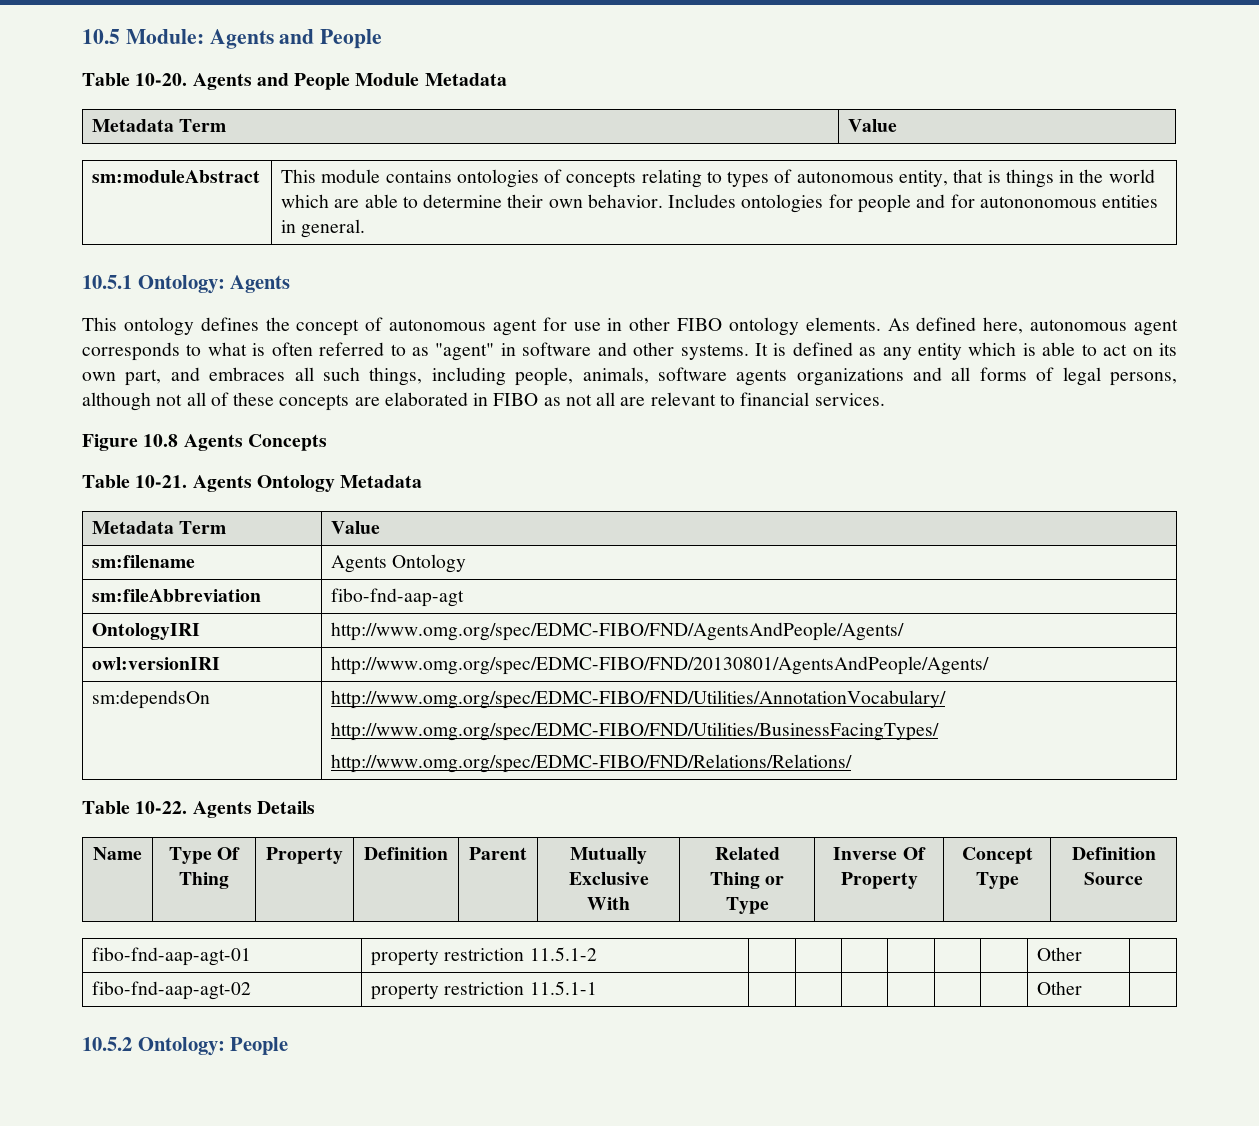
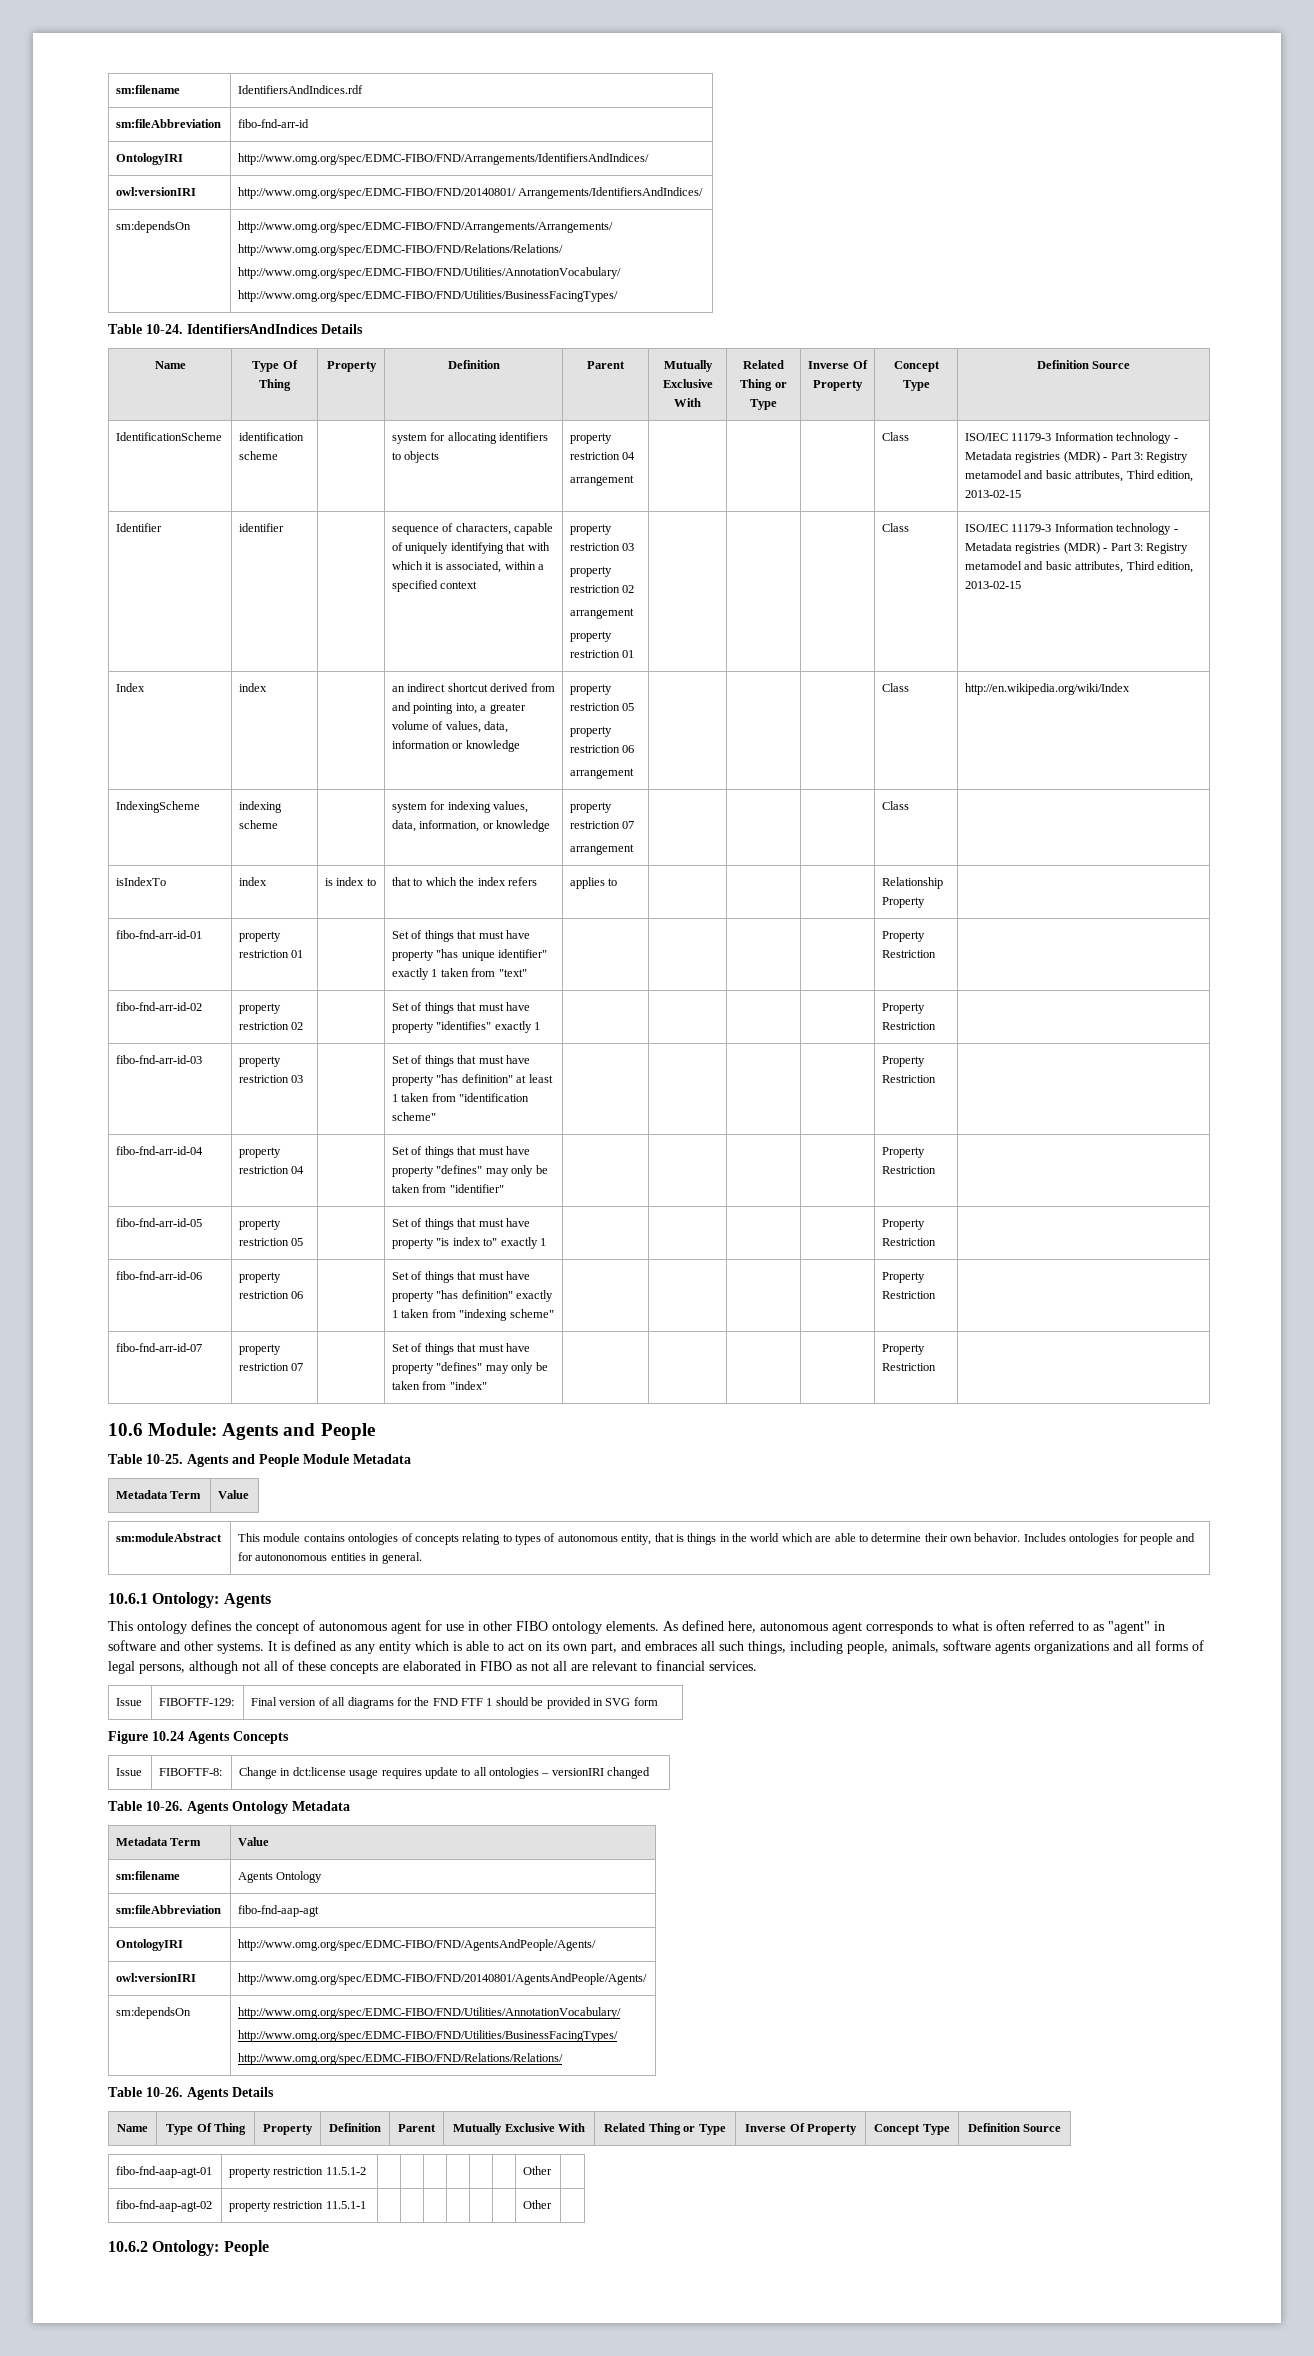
- 10.5 Module: Agents and People
+ sm:filename | IdentifiersAndIndices.rdf
+ sm:fileAbbreviation | fibo-fnd-arr-id
+ OntologyIRI | http://www.omg.org/spec/EDMC-FIBO/FND/Arrangements/IdentifiersAndIndices/
+ owl:versionIRI | http://www.omg.org/spec/EDMC-FIBO/FND/20140801/ Arrangements/IdentifiersAndIndices/
+ sm:dependsOn | http://www.omg.org/spec/EDMC-FIBO/FND/Arrangements/Arrangements/
+ http://www.omg.org/spec/EDMC-FIBO/FND/Relations/Relations/
+ http://www.omg.org/spec/EDMC-FIBO/FND/Utilities/AnnotationVocabulary/
+ http://www.omg.org/spec/EDMC-FIBO/FND/Utilities/BusinessFacingTypes/
+ Table 10-24. IdentifiersAndIndices Details
+ Name | Type Of Thing | Property | Definition | Parent | Mutually Exclusive With | Related Thing or Type | Inverse Of Property | Concept Type | Definition Source
+ IdentificationScheme | identification scheme | | system for allocating identifiers to objects | property restriction 04
+ arrangement | | | | Class | ISO/IEC 11179-3 Information technology - Metadata registries (MDR) - Part 3: Registry metamodel and basic attributes, Third edition, 2013-02-15
+ Identifier | identifier | | sequence of characters, capable of uniquely identifying that with which it is associated, within a specified context | property restriction 03
+ property restriction 02
+ arrangement
+ property restriction 01 | | | | Class | ISO/IEC 11179-3 Information technology - Metadata registries (MDR) - Part 3: Registry metamodel and basic attributes, Third edition, 2013-02-15
+ Index | index | | an indirect shortcut derived from and pointing into, a greater volume of values, data, information or knowledge | property restriction 05
+ property restriction 06
+ arrangement | | | | Class | http://en.wikipedia.org/wiki/Index
+ IndexingScheme | indexing scheme | | system for indexing values, data, information, or knowledge | property restriction 07
+ arrangement | | | | Class |
+ isIndexTo | index | is index to | that to which the index refers | applies to | | | | Relationship Property |
+ fibo-fnd-arr-id-01 | property restriction 01 | | Set of things that must have property "has unique identifier" exactly 1 taken from "text" | | | | | Property Restriction |
+ fibo-fnd-arr-id-02 | property restriction 02 | | Set of things that must have property "identifies" exactly 1 | | | | | Property Restriction |
+ fibo-fnd-arr-id-03 | property restriction 03 | | Set of things that must have property "has definition" at least 1 taken from "identification scheme" | | | | | Property Restriction |
+ fibo-fnd-arr-id-04 | property restriction 04 | | Set of things that must have property "defines" may only be taken from "identifier" | | | | | Property Restriction |
+ fibo-fnd-arr-id-05 | property restriction 05 | | Set of things that must have property "is index to" exactly 1 | | | | | Property Restriction |
+ fibo-fnd-arr-id-06 | property restriction 06 | | Set of things that must have property "has definition" exactly 1 taken from "indexing scheme" | | | | | Property Restriction |
+ fibo-fnd-arr-id-07 | property restriction 07 | | Set of things that must have property "defines" may only be taken from "index" | | | | | Property Restriction |
+ 10.6 Module: Agents and People
- Table 10-20.
+ Table 10-25.
- 10.5.1 Ontology: Agents
+ 10.6.1 Ontology: Agents
+ Issue | FIBOFTF-129: | Final version of all diagrams for the FND FTF 1 should be provided in SVG form
- Figure 10.8 Agents Concepts
+ Figure 10.24 Agents Concepts
- Table 10-21.
+ Issue | FIBOFTF-8: | Change in dct:license usage requires update to all ontologies – versionIRI changed
+ Table 10-26.
- owl:versionIRI | http://www.omg.org/spec/EDMC-FIBO/FND/20130801/AgentsAndPeople/Agents/
+ owl:versionIRI | http://www.omg.org/spec/EDMC-FIBO/FND/20140801/AgentsAndPeople/Agents/
  sm:dependsOn | http://www.omg.org/spec/EDMC-FIBO/FND/Utilities/AnnotationVocabulary/
  http://www.omg.org/spec/EDMC-FIBO/FND/Utilities/BusinessFacingTypes/
  http://www.omg.org/spec/EDMC-FIBO/FND/Relations/Relations/
- Table 10-22.
+ Table 10-26.
- 10.5.2 Ontology: People
+ 10.6.2 Ontology: People

